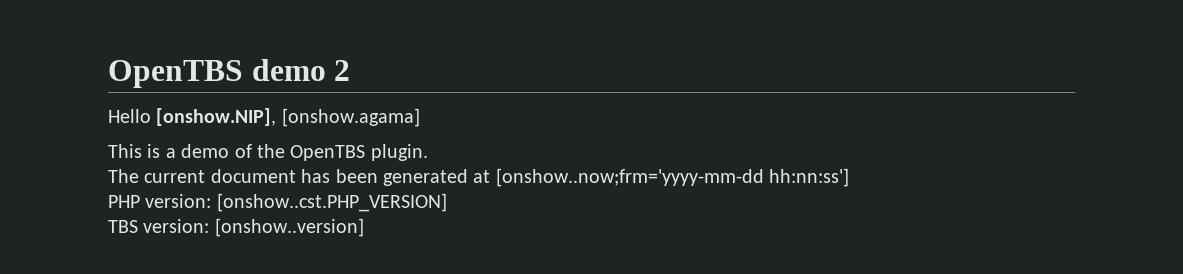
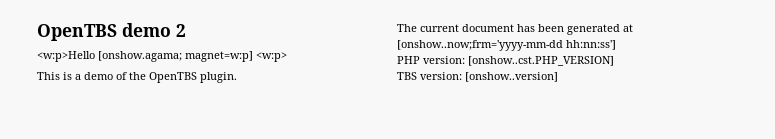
- Hello [onshow.NIP], [onshow.agama]
+ <w:p>Hello [onshow.agama; magnet=w:p] <w:p>

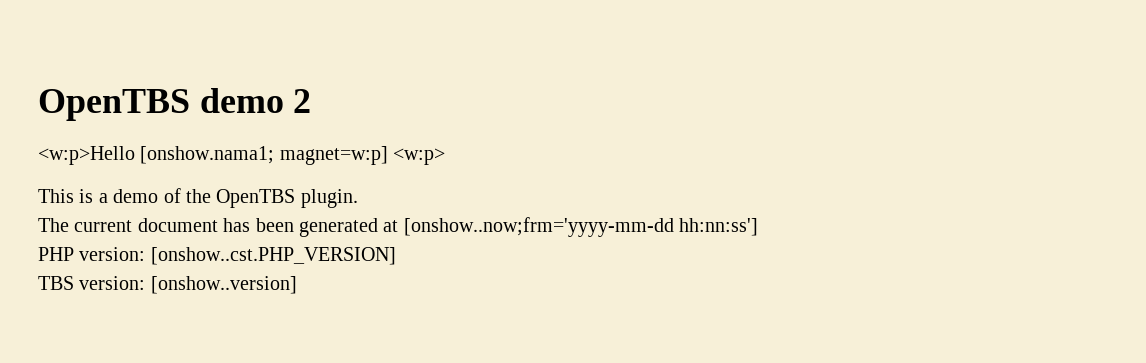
- <w:p>Hello [onshow.agama; magnet=w:p] <w:p>
+ <w:p>Hello [onshow.nama1; magnet=w:p] <w:p>

